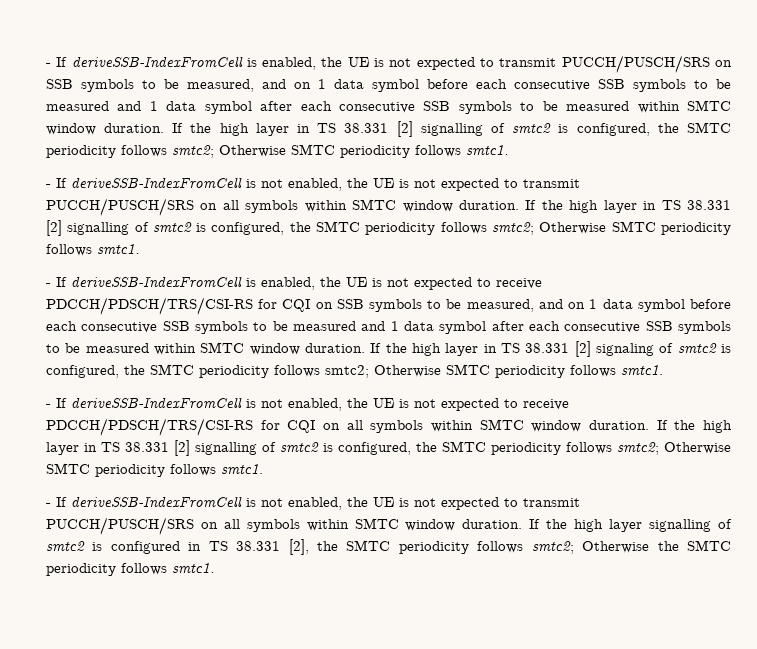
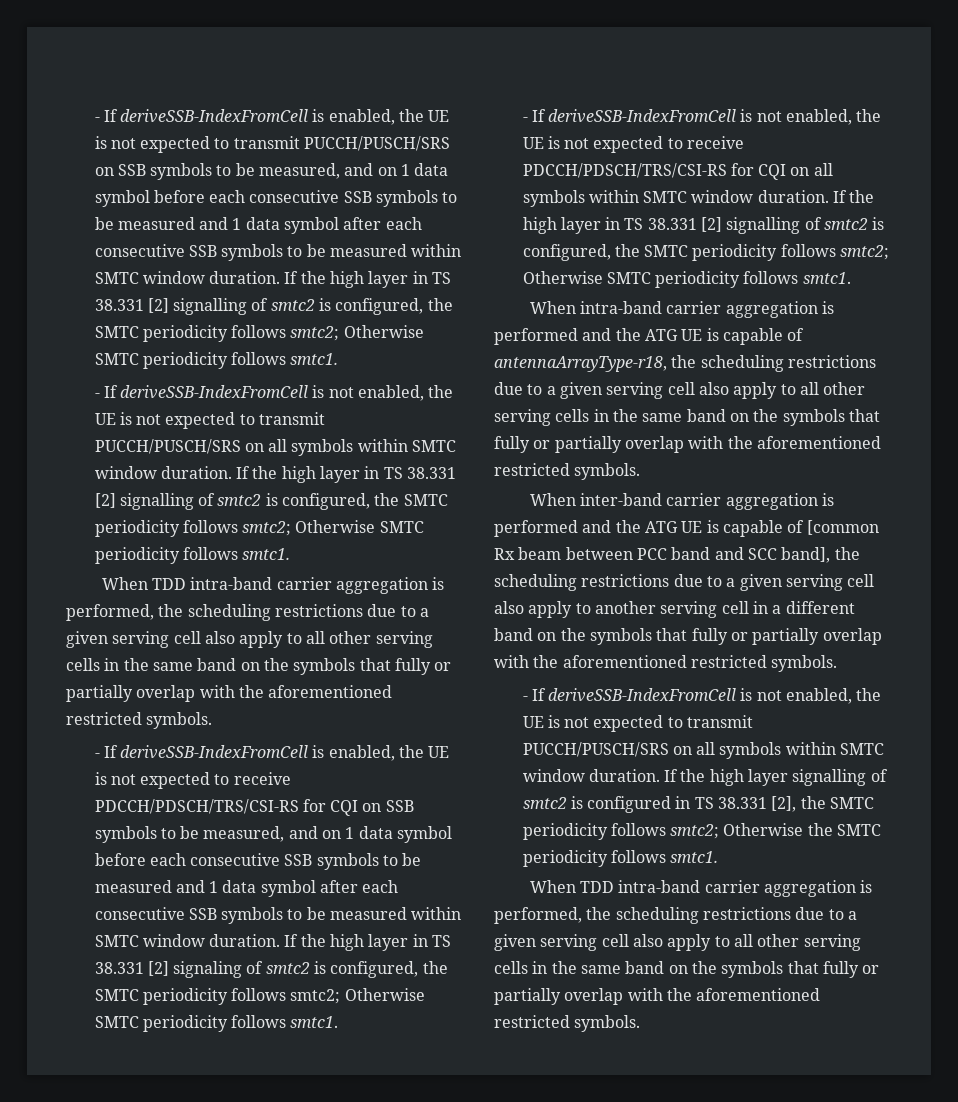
  - If deriveSSB-IndexFromCell is not enabled, the UE is not expected to transmit PUCCH/PUSCH/SRS on all symbols within SMTC window duration. If the high layer in TS 38.331 [2] signalling of smtc2 is configured, the SMTC periodicity follows smtc2; Otherwise SMTC periodicity follows smtc1.
+ When TDD intra-band carrier aggregation is performed, the scheduling restrictions due to a given serving cell also apply to all other serving cells in the same band on the symbols that fully or partially overlap with the aforementioned restricted symbols.
+ When intra-band carrier aggregation is performed and the ATG UE is capable of antennaArrayType-r18, the scheduling restrictions due to a given serving cell also apply to all other serving cells in the same band on the symbols that fully or partially overlap with the aforementioned restricted symbols.
+ When inter-band carrier aggregation is performed and the ATG UE is capable of [common Rx beam between PCC band and SCC band], the scheduling restrictions due to a given serving cell also apply to another serving cell in a different band on the symbols that fully or partially overlap with the aforementioned restricted symbols.
  If the high layer signalling of smtc2 is configured in TS 38.331 [2], the SMTC periodicity follows smtc2; Otherwise the SMTC periodicity follows smtc1.
+ When TDD intra-band carrier aggregation is performed, the scheduling restrictions due to a given serving cell also apply to all other serving cells in the same band on the symbols that fully or partially overlap with the aforementioned restricted symbols.

